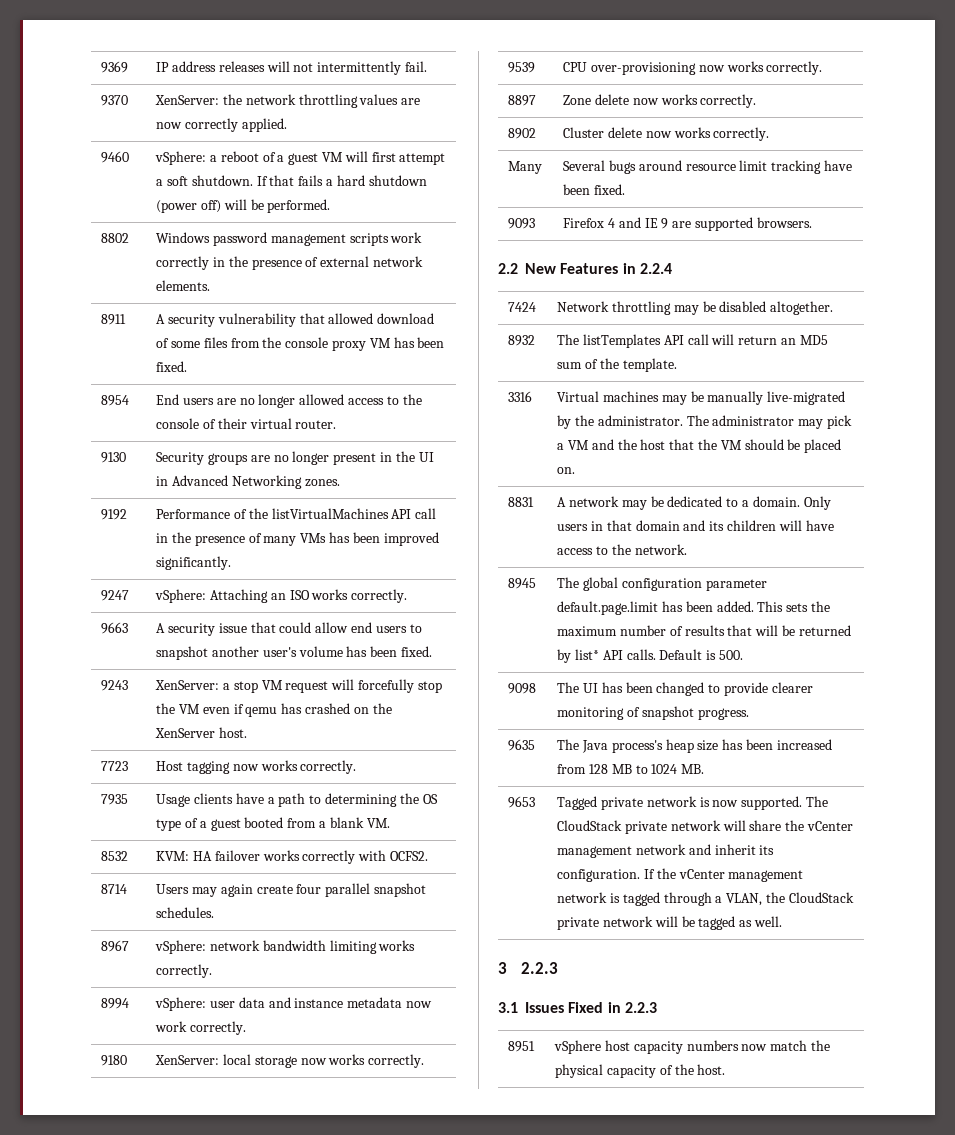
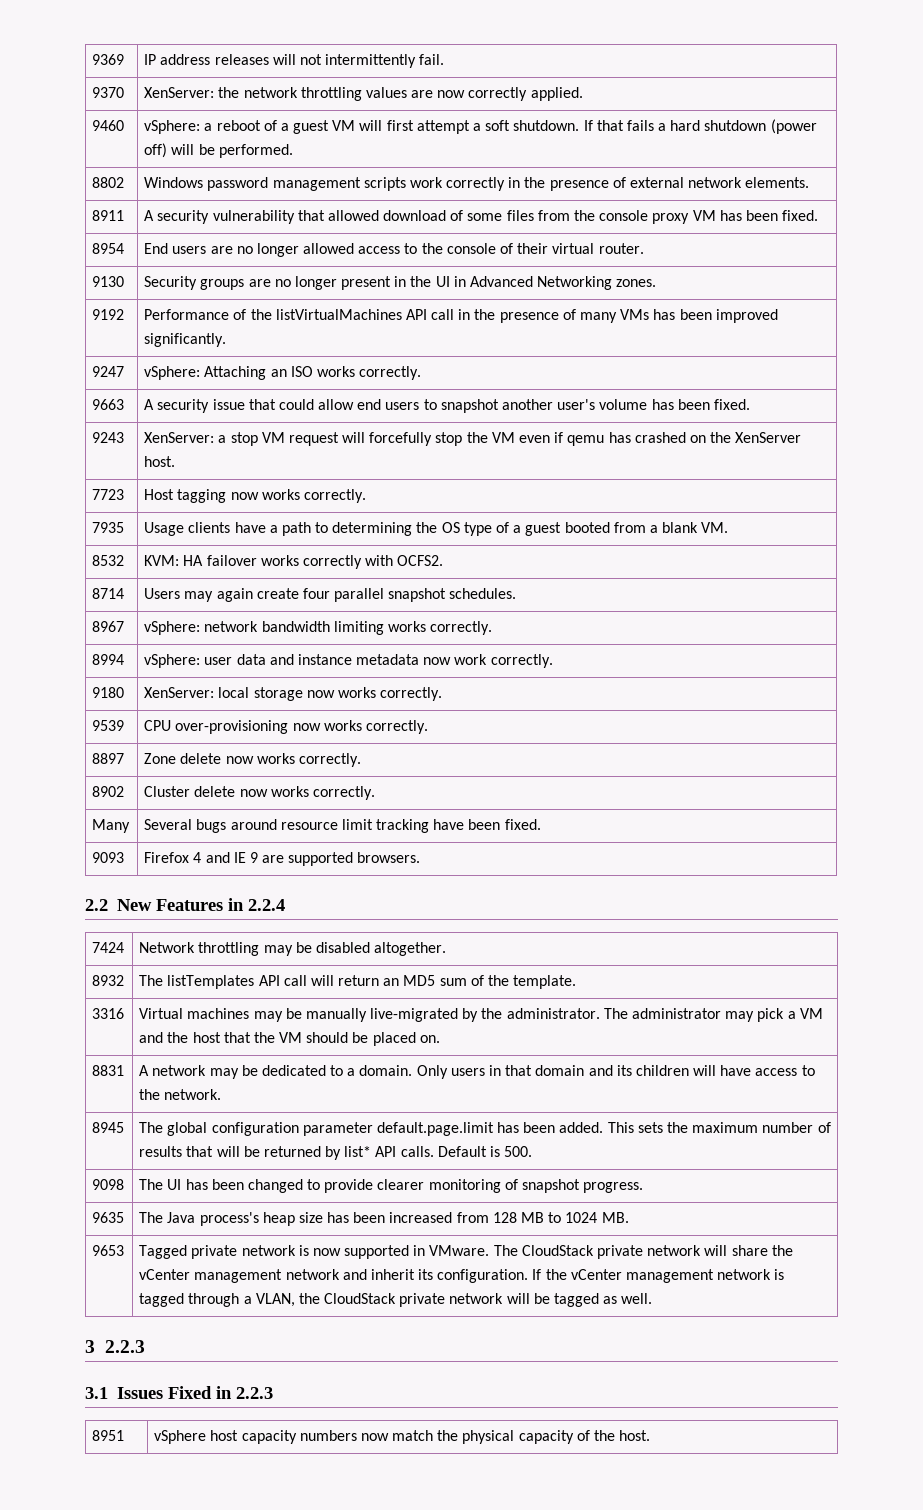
- Tagged private network is now supported.
+ Tagged private network is now supported in VMware.

